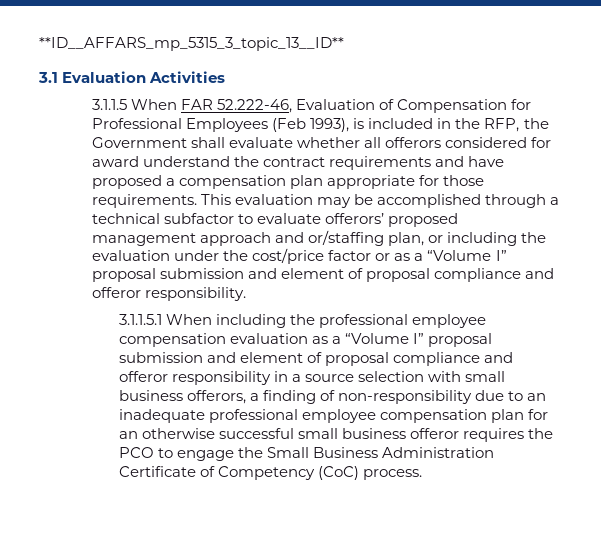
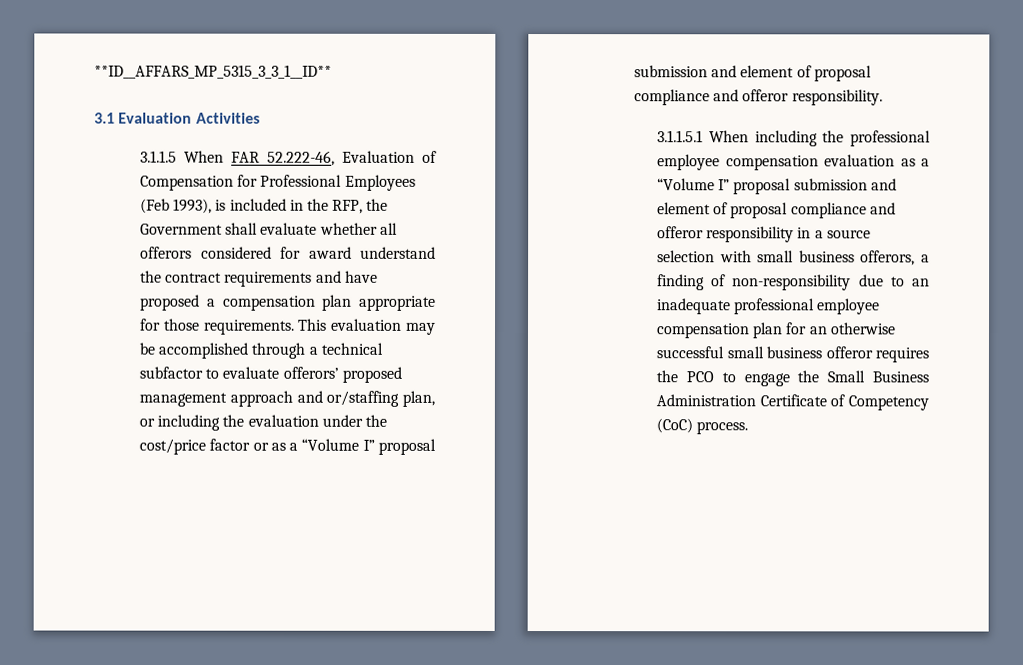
- **ID__AFFARS_mp_5315_3_topic_13__ID**
+ **ID__AFFARS_MP_5315_3_3_1__ID**

